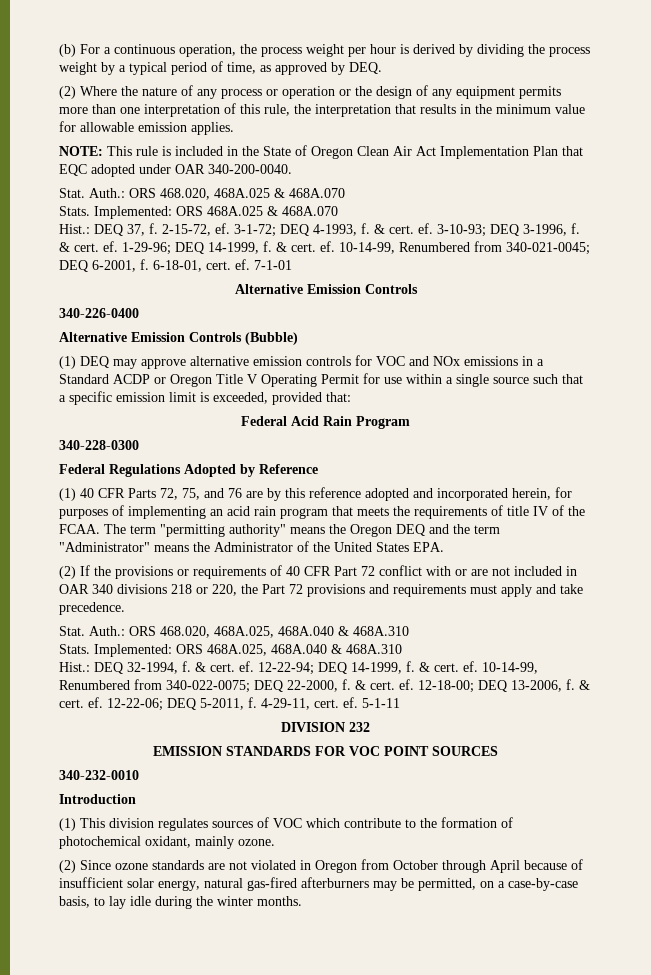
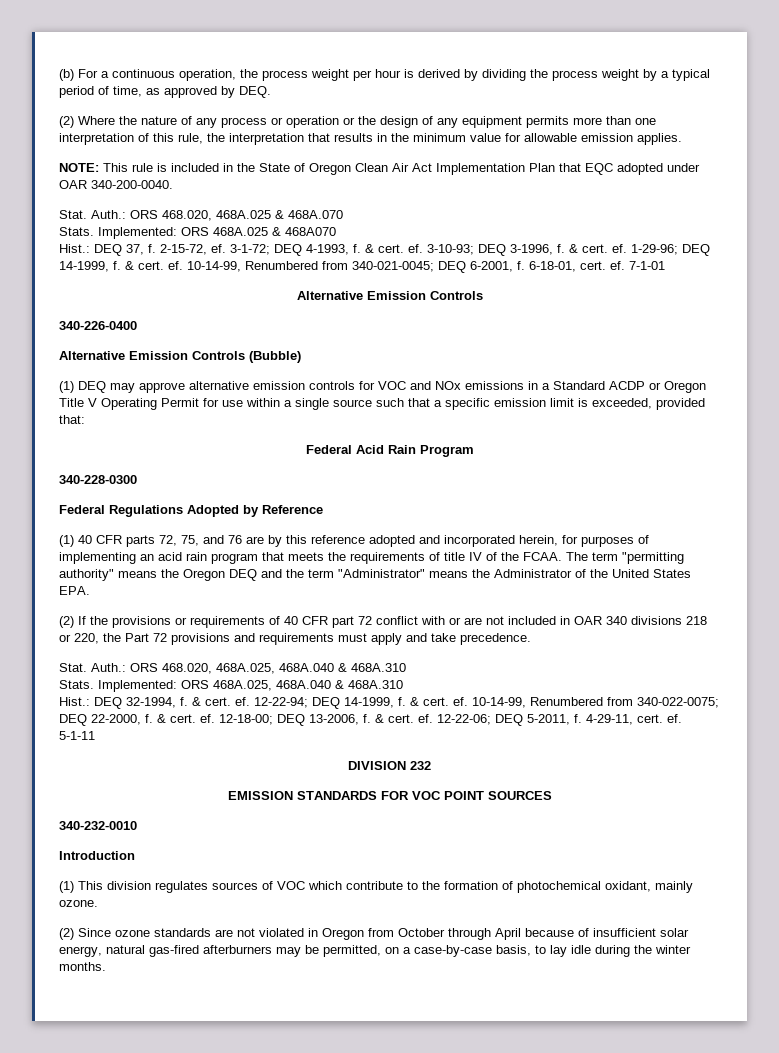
- Implemented: ORS 468A.025 & 468A.070
+ Implemented: ORS 468A.025 & 468A070
- (1) 40 CFR Parts 72, 75, and 76 are by this reference adopted and incorporated herein, for purposes of implementing an acid rain program that meets the requirements of title IV of the FCAA.
+ (1) 40 CFR parts 72, 75, and 76 are by this reference adopted and incorporated herein, for purposes of implementing an acid rain program that meets the requirements of title IV of the FCAA.
- (2) If the provisions or requirements of 40 CFR Part 72 conflict with or are not included in OAR 340 divisions 218 or 220, the Part 72 provisions and requirements must apply and take precedence.
+ (2) If the provisions or requirements of 40 CFR part 72 conflict with or are not included in OAR 340 divisions 218 or 220, the Part 72 provisions and requirements must apply and take precedence.

